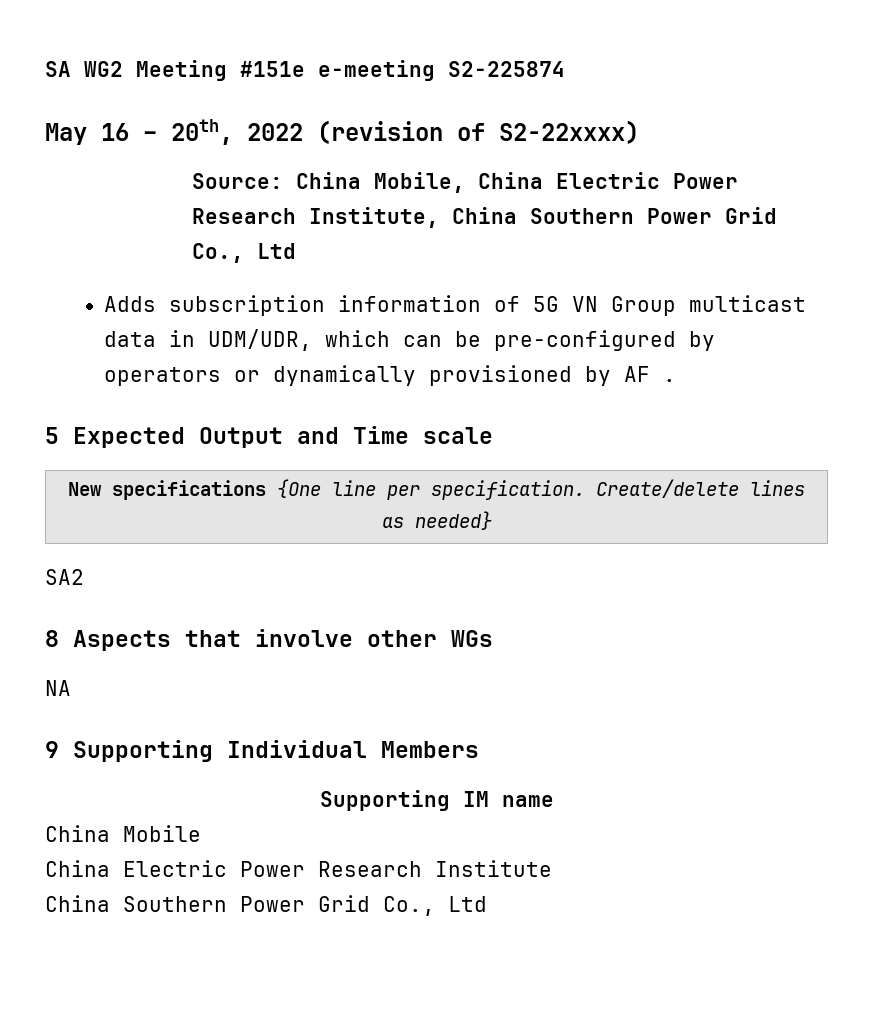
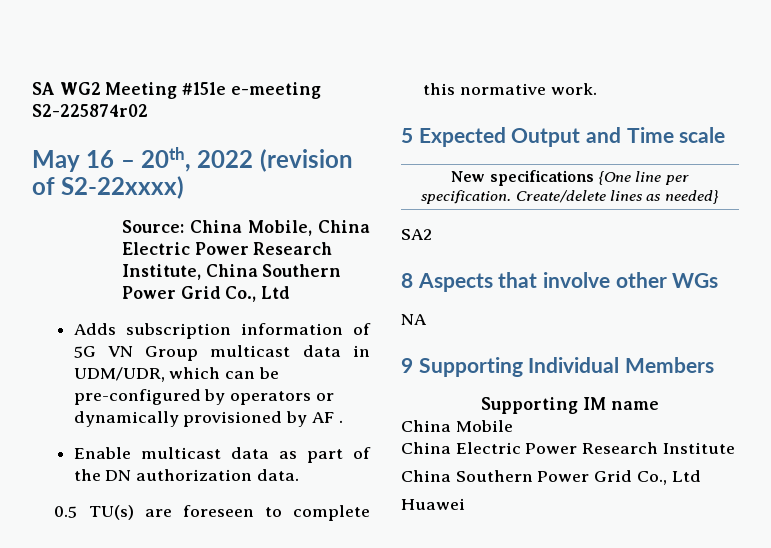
- SA WG2 Meeting #151e e-meeting S2-225874
+ SA WG2 Meeting #151e e-meeting S2-225874r02
+ Enable multicast data as part of the DN authorization data.
+ 0.5 TU(s) are foreseen to complete this normative work.
+ Huawei

